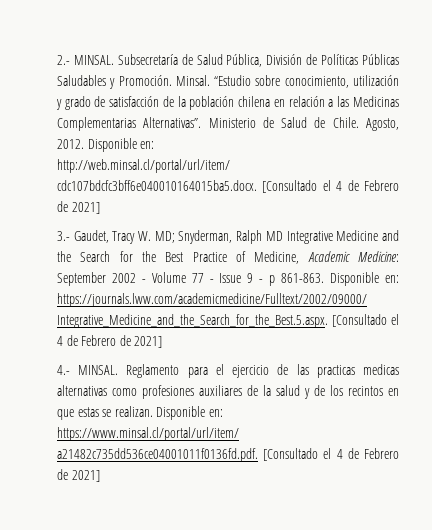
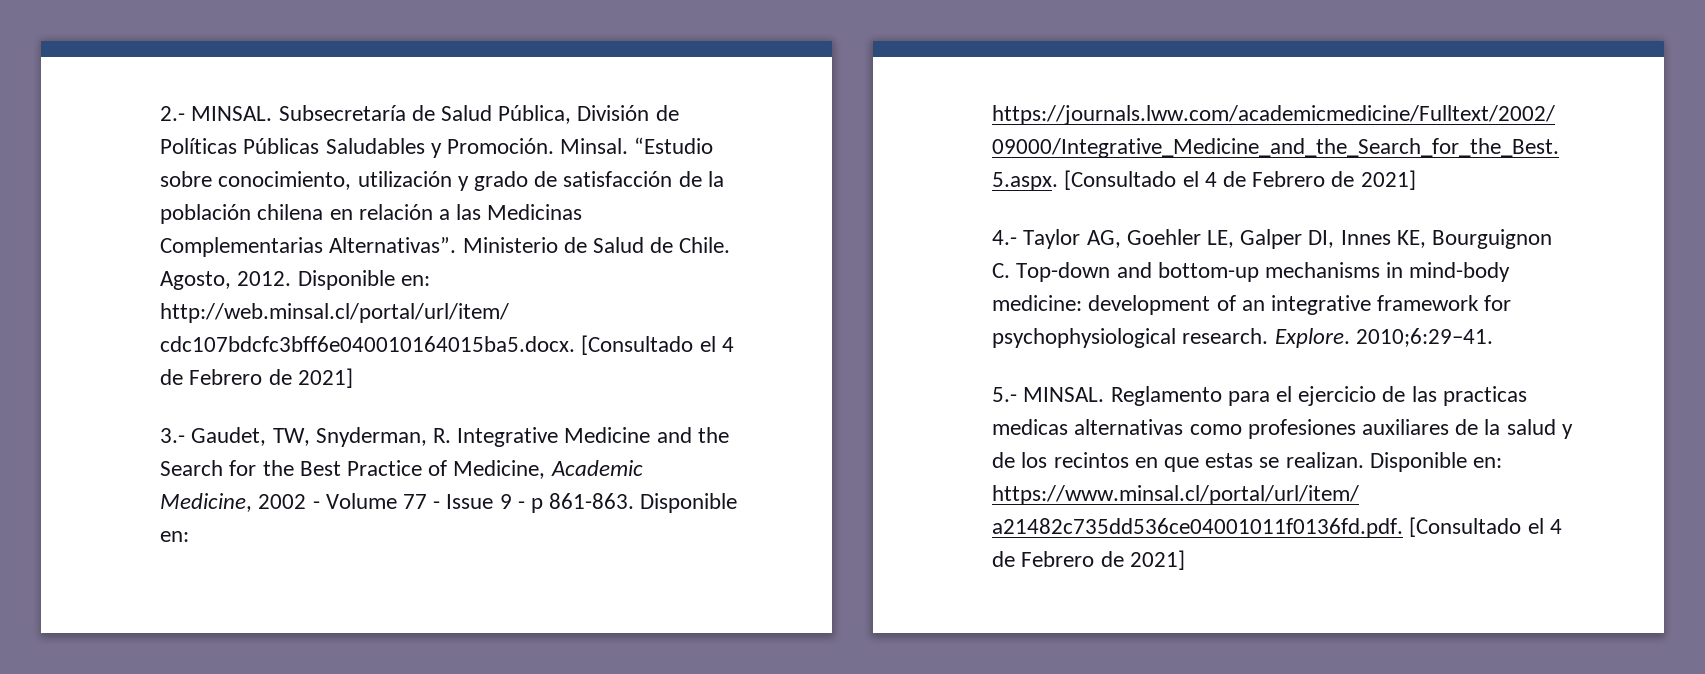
- 3.- Gaudet, Tracy W. MD; Snyderman, Ralph MD Integrative Medicine and the Search for the Best Practice of Medicine, Academic Medicine: September 2002 - Volume 77 - Issue 9 - p 861-863.
+ 3.- Gaudet, TW, Snyderman, R. Integrative Medicine and the Search for the Best Practice of Medicine, Academic Medicine, 2002 - Volume 77 - Issue 9 - p 861-863.
- 4.- MINSAL.
+ 4.- Taylor AG, Goehler LE, Galper DI, Innes KE, Bourguignon C. Top-down and bottom-up mechanisms in mind-body medicine: development of an integrative framework for psychophysiological research. Explore. 2010;6:29–41.
+ 5.- MINSAL.

